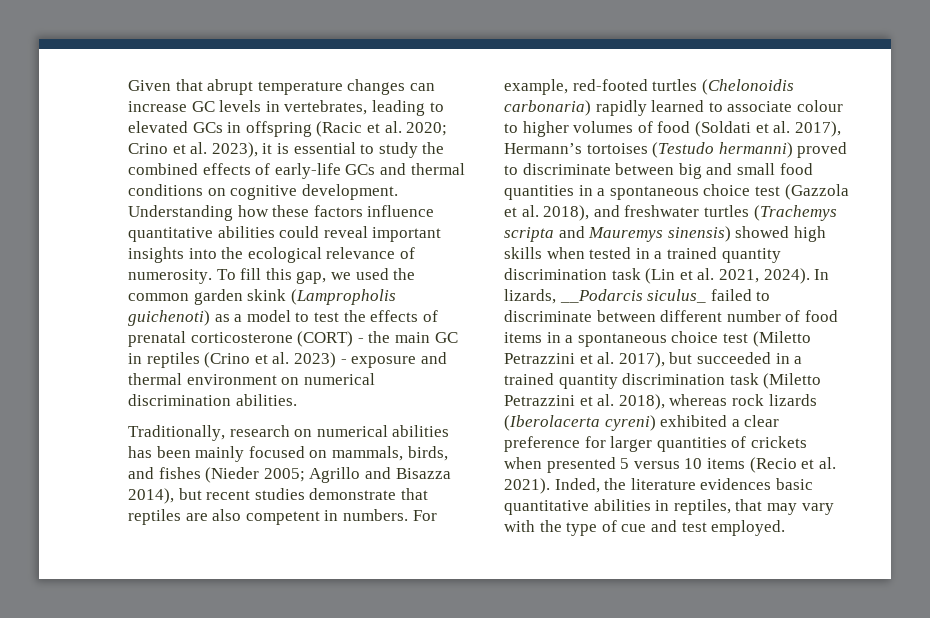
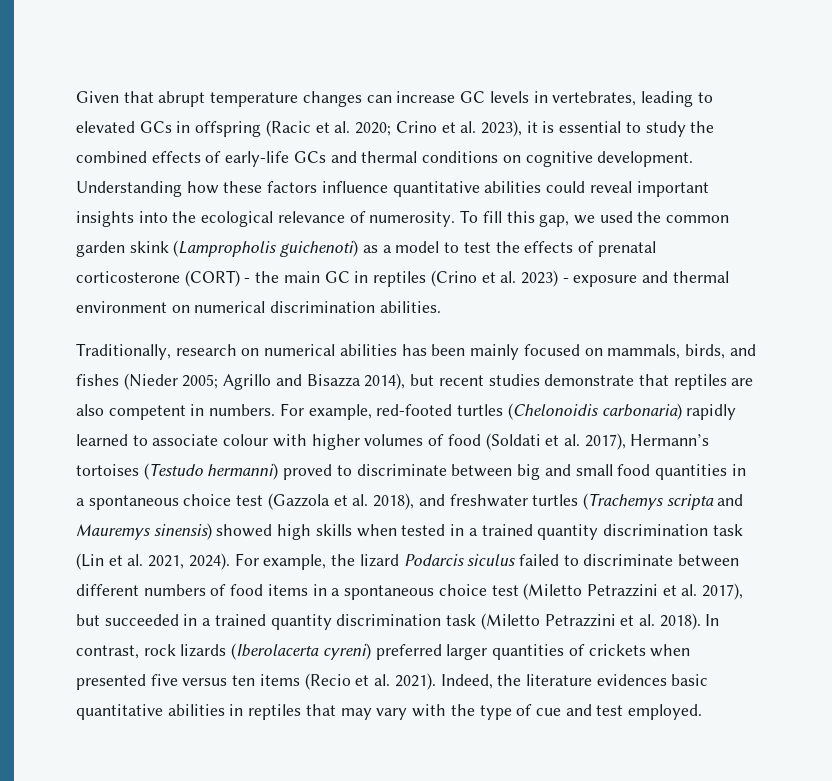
- For example, red-footed turtles (Chelonoidis carbonaria) rapidly learned to associate colour to higher volumes of food (Soldati et al. 2017), Hermann’s tortoises (Testudo hermanni) proved to discriminate between big and small food quantities in a spontaneous choice test (Gazzola et al. 2018), and freshwater turtles (Trachemys scripta and Mauremys sinensis) showed high skills when tested in a trained quantity discrimination task (Lin et al. 2021, 2024).
+ For example, red-footed turtles (Chelonoidis carbonaria) rapidly learned to associate colour with higher volumes of food (Soldati et al. 2017), Hermann’s tortoises (Testudo hermanni) proved to discriminate between big and small food quantities in a spontaneous choice test (Gazzola et al. 2018), and freshwater turtles (Trachemys scripta and Mauremys sinensis) showed high skills when tested in a trained quantity discrimination task (Lin et al. 2021, 2024).
- In lizards, __Podarcis siculus_ failed to discriminate between different number of food items in a spontaneous choice test (Miletto Petrazzini et al. 2017), but succeeded in a trained quantity discrimination task (Miletto Petrazzini et al. 2018), whereas rock lizards (Iberolacerta cyreni) exhibited a clear preference for larger quantities of crickets when presented 5 versus 10 items (Recio et al. 2021).
+ For example, the lizard Podarcis siculus failed to discriminate between different numbers of food items in a spontaneous choice test (Miletto Petrazzini et al. 2017), but succeeded in a trained quantity discrimination task (Miletto Petrazzini et al. 2018). In contrast, rock lizards (Iberolacerta cyreni) preferred larger quantities of crickets when presented five versus ten items (Recio et al. 2021).
- Inded, the literature evidences basic quantitative abilities in reptiles, that may vary with the type of cue and test employed.
+ Indeed, the literature evidences basic quantitative abilities in reptiles that may vary with the type of cue and test employed.

